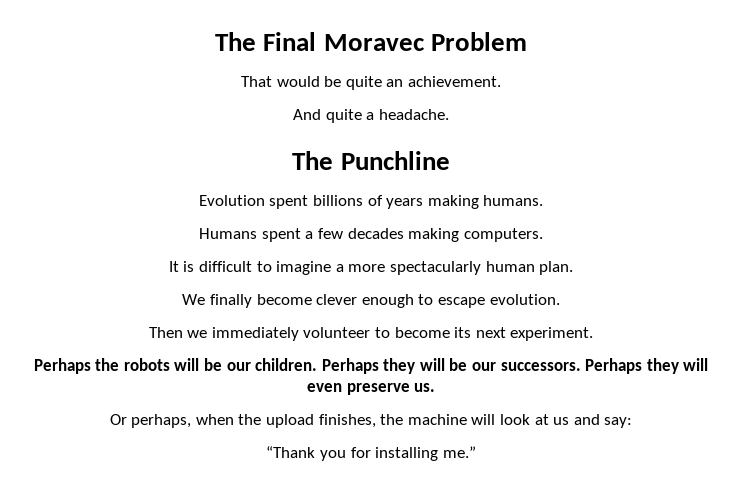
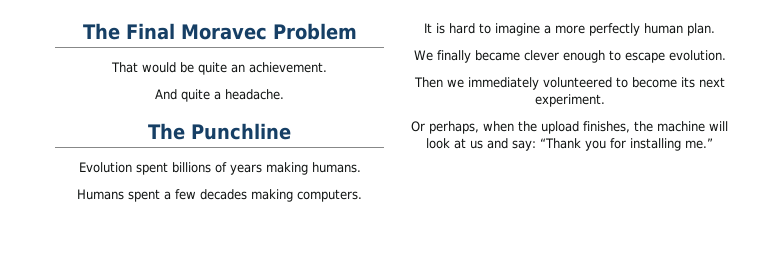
- It is difficult to imagine a more spectacularly human plan.
+ It is hard to imagine a more perfectly human plan.
- We finally become clever enough to escape evolution.
+ We finally became clever enough to escape evolution.
- Then we immediately volunteer to become its next experiment.
+ Then we immediately volunteered to become its next experiment.
- Perhaps the robots will be our children. Perhaps they will be our successors. Perhaps they will even preserve us.
- Or perhaps, when the upload finishes, the machine will look at us and say:
- “Thank you for installing me.”
+ Or perhaps, when the upload finishes, the machine will look at us and say: “Thank you for installing me.”

